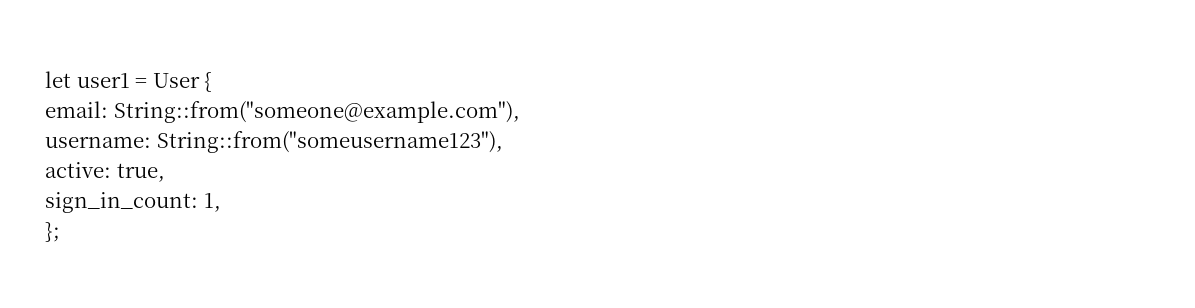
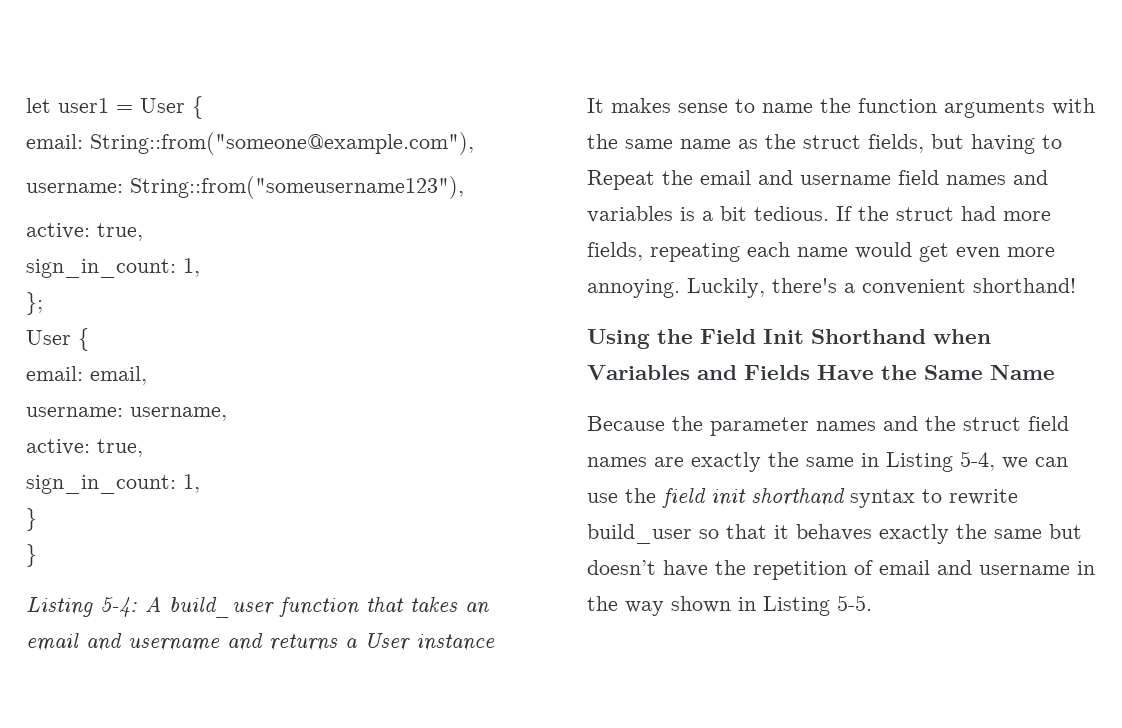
  };
+ User {
+ email: email,
+ username: username,
+ active: true,
+ sign_in_count: 1,
+ }
+ }
+ Listing 5-4: A build_user function that takes an email and username and returns a User instance
+ It makes sense to name the function arguments with the same name as the struct fields, but having to Repeat the email and username field names and variables is a bit tedious. If the struct had more fields, repeating each name would get even more annoying. Luckily, there's a convenient shorthand!
+ Using the Field Init Shorthand when Variables and Fields Have the Same Name
+ Because the parameter names and the struct field names are exactly the same in Listing 5-4, we can use the field init shorthand syntax to rewrite build_user so that it behaves exactly the same but doesn’t have the repetition of email and username in the way shown in Listing 5-5.

